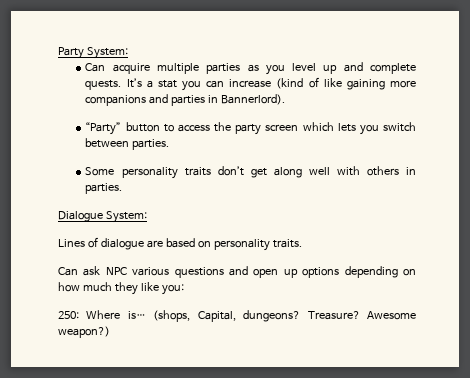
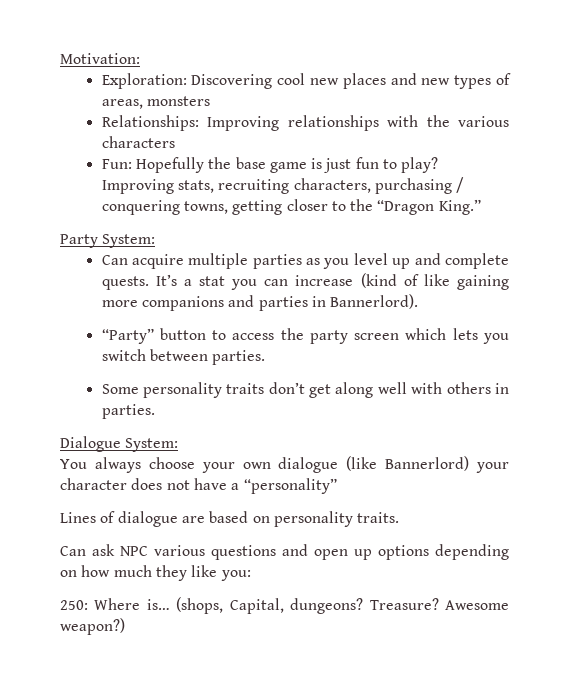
+ Motivation:
+ Exploration: Discovering cool new places and new types of areas, monsters
+ Relationships: Improving relationships with the various characters
+ Fun: Hopefully the base game is just fun to play? Improving stats, recruiting characters, purchasing / conquering towns, getting closer to the “Dragon King.”
+ You always choose your own dialogue (like Bannerlord) your character does not have a “personality”

